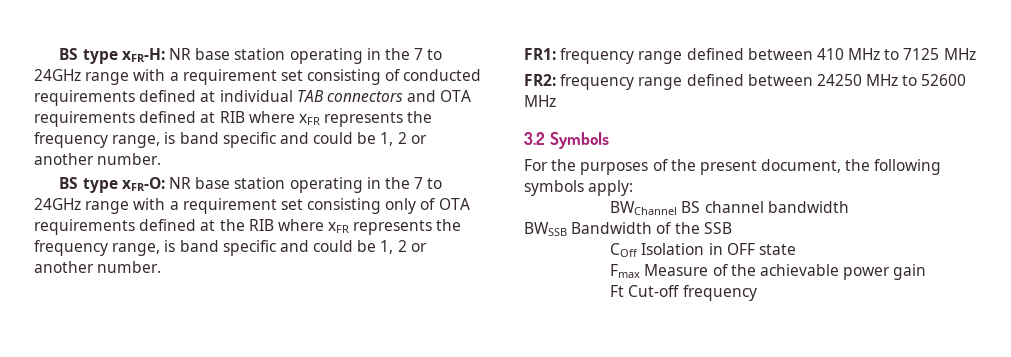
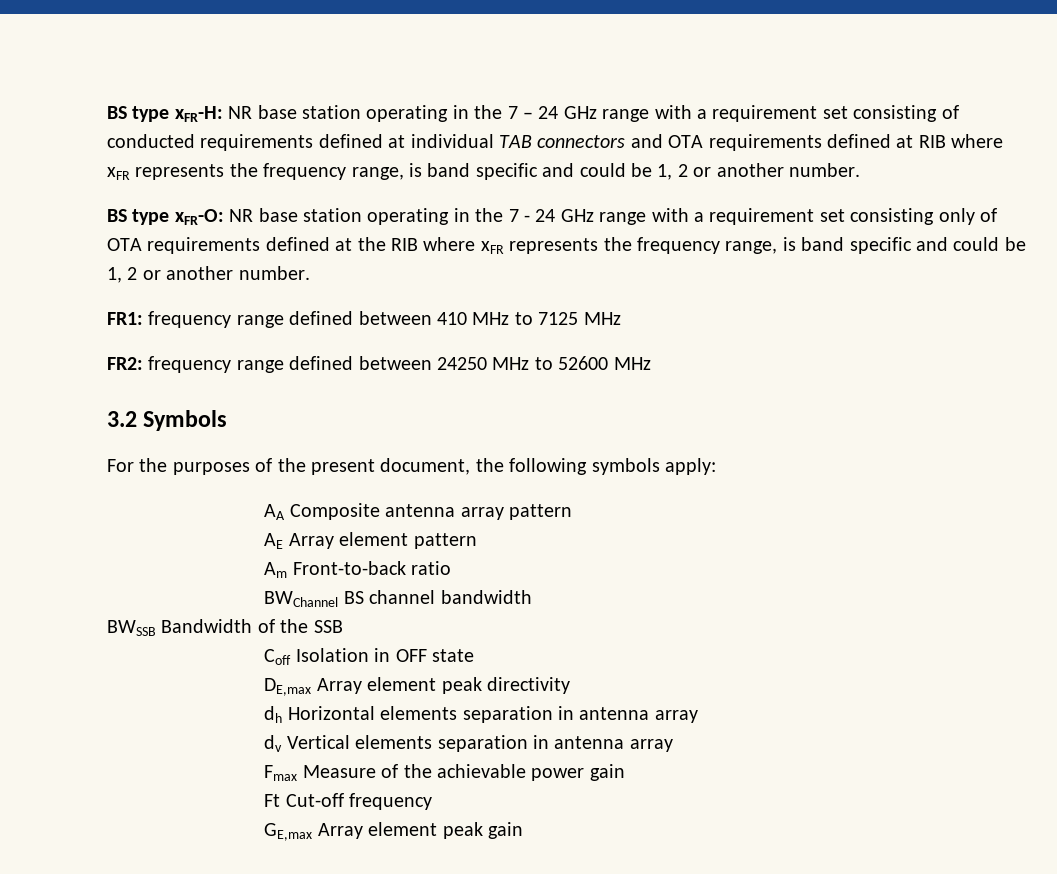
- BS type xFR-H: NR base station operating in the 7 to 24GHz range with a requirement set consisting of conducted requirements defined at individual TAB connectors and OTA requirements defined at RIB where xFR represents the frequency range, is band specific and could be 1, 2 or another number.
+ BS type xFR-H: NR base station operating in the 7 – 24 GHz range with a requirement set consisting of conducted requirements defined at individual TAB connectors and OTA requirements defined at RIB where xFR represents the frequency range, is band specific and could be 1, 2 or another number.
- BS type xFR-O: NR base station operating in the 7 to 24GHz range with a requirement set consisting only of OTA requirements defined at the RIB where xFR represents the frequency range, is band specific and could be 1, 2 or another number.
+ BS type xFR-O: NR base station operating in the 7 - 24 GHz range with a requirement set consisting only of OTA requirements defined at the RIB where xFR represents the frequency range, is band specific and could be 1, 2 or another number.
+ AA Composite antenna array pattern
+ AE Array element pattern
+ Am Front-to-back ratio
- COff Isolation in OFF state
+ Coff Isolation in OFF state
+ DE,max Array element peak directivity
+ dh Horizontal elements separation in antenna array
+ dv Vertical elements separation in antenna array
+ GE,max Array element peak gain

